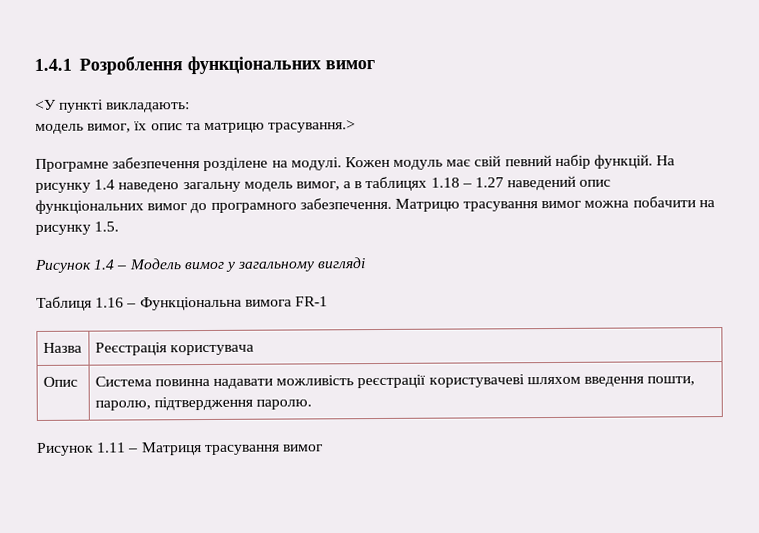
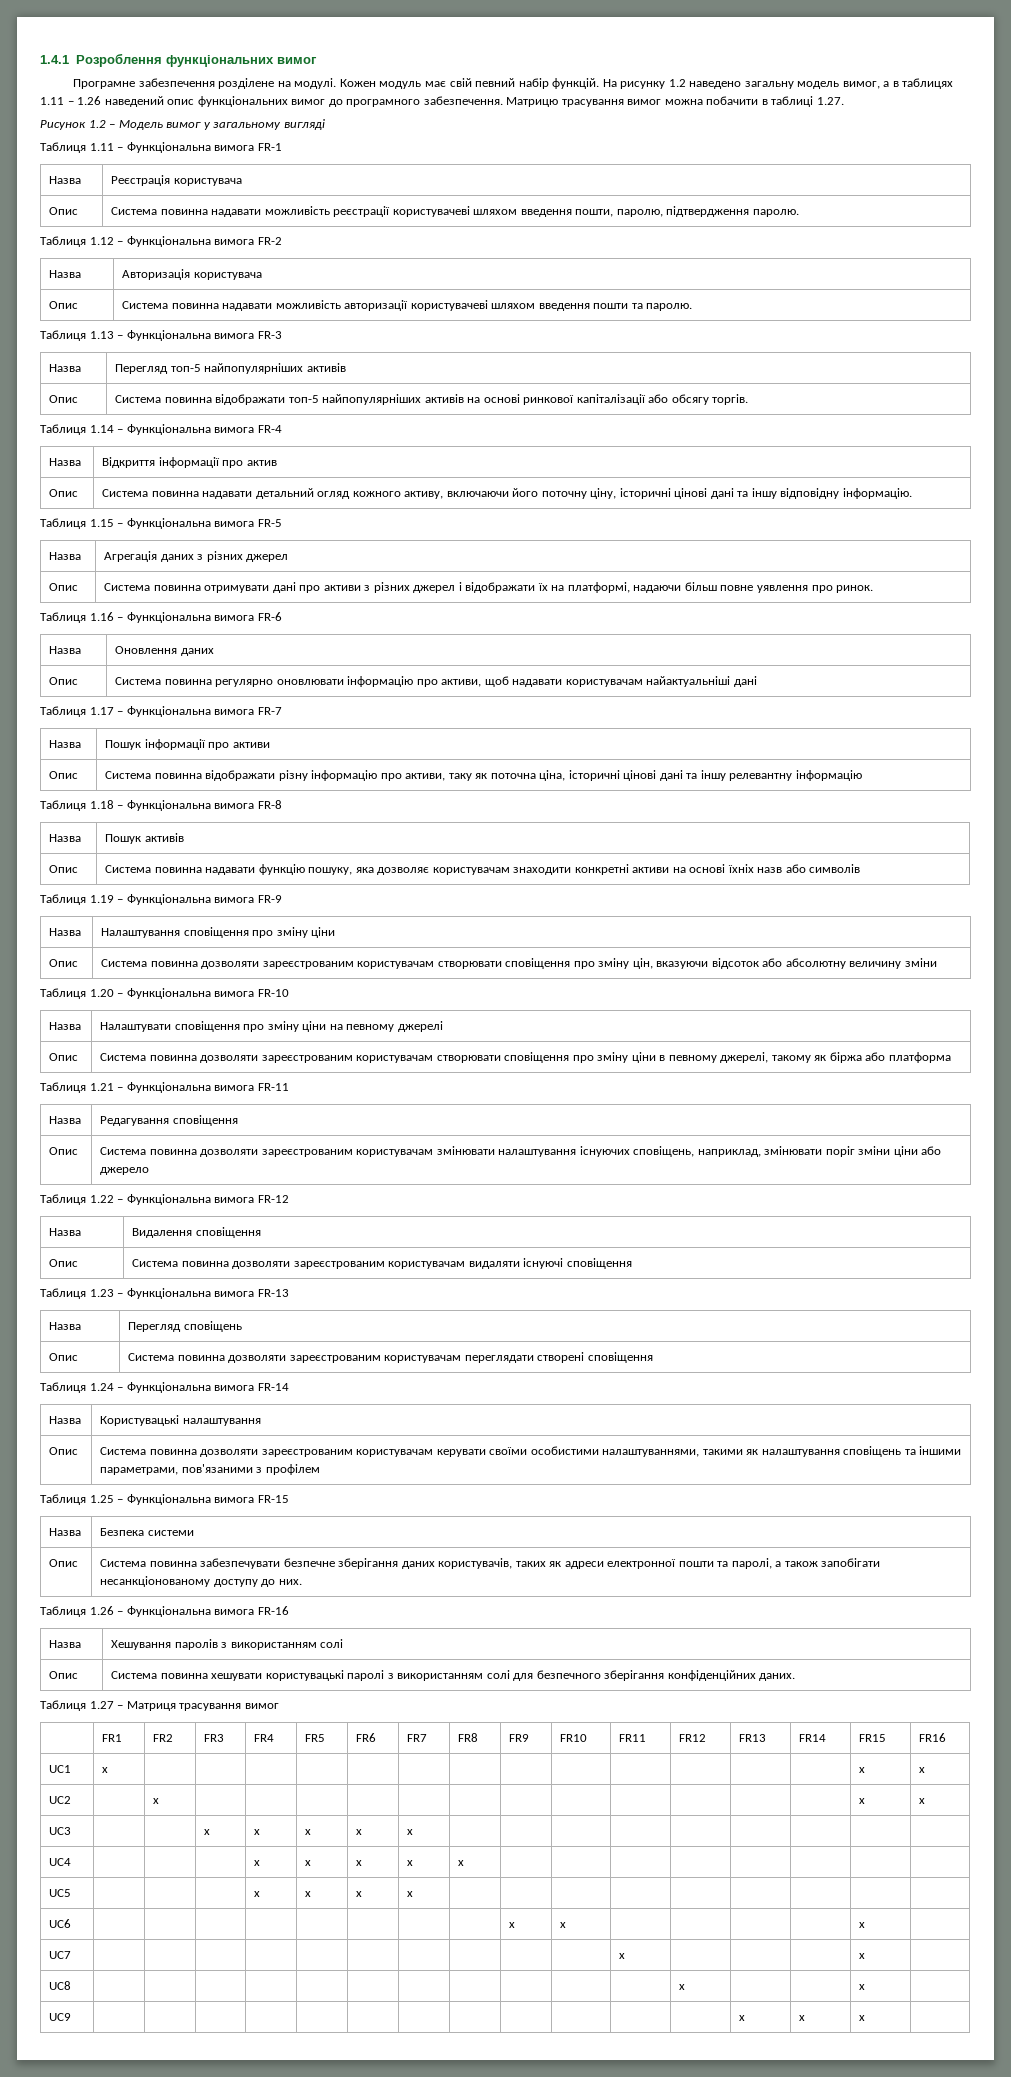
- <У пункті викладають:
- модель вимог, їх опис та матрицю трасування.>
- На рисунку 1.4 наведено загальну модель вимог, а в таблицях 1.18 – 1.27 наведений опис функціональних вимог до програмного забезпечення.
+ На рисунку 1.2 наведено загальну модель вимог, а в таблицях 1.11 – 1.26 наведений опис функціональних вимог до програмного забезпечення.
- Матрицю трасування вимог можна побачити на рисунку 1.5.
- Рисунок 1.4 – Модель вимог у загальному вигляді
+ Матрицю трасування вимог можна побачити в таблиці 1.27.
+ Рисунок 1.2 – Модель вимог у загальному вигляді
- Таблиця 1.16 – Функціональна вимога FR-1
+ Таблиця 1.11 – Функціональна вимога FR-1
- Рисунок 1.11 – Матриця трасування вимог
+ Таблиця 1.12 – Функціональна вимога FR-2
+ Назва | Авторизація користувача
+ Опис | Система повинна надавати можливість авторизації користувачеві шляхом введення пошти та паролю.
+ Таблиця 1.13 – Функціональна вимога FR-3
+ Назва | Перегляд топ-5 найпопулярніших активів
+ Опис | Система повинна відображати топ-5 найпопулярніших активів на основі ринкової капіталізації або обсягу торгів.
+ Таблиця 1.14 – Функціональна вимога FR-4
+ Назва | Відкриття інформації про актив
+ Опис | Система повинна надавати детальний огляд кожного активу, включаючи його поточну ціну, історичні цінові дані та іншу відповідну інформацію.
+ Таблиця 1.15 – Функціональна вимога FR-5
+ Назва | Агрегація даних з різних джерел
+ Опис | Система повинна отримувати дані про активи з різних джерел і відображати їх на платформі, надаючи більш повне уявлення про ринок.
+ Таблиця 1.16 – Функціональна вимога FR-6
+ Назва | Оновлення даних
+ Опис | Система повинна регулярно оновлювати інформацію про активи, щоб надавати користувачам найактуальніші дані
+ Таблиця 1.17 – Функціональна вимога FR-7
+ Назва | Пошук інформації про активи
+ Опис | Система повинна відображати різну інформацію про активи, таку як поточна ціна, історичні цінові дані та іншу релевантну інформацію
+ Таблиця 1.18 – Функціональна вимога FR-8
+ Назва | Пошук активів
+ Опис | Система повинна надавати функцію пошуку, яка дозволяє користувачам знаходити конкретні активи на основі їхніх назв або символів
+ Таблиця 1.19 – Функціональна вимога FR-9
+ Назва | Налаштування сповіщення про зміну ціни
+ Опис | Система повинна дозволяти зареєстрованим користувачам створювати сповіщення про зміну цін, вказуючи відсоток або абсолютну величину зміни
+ Таблиця 1.20 – Функціональна вимога FR-10
+ Назва | Налаштувати сповіщення про зміну ціни на певному джерелі
+ Опис | Система повинна дозволяти зареєстрованим користувачам створювати сповіщення про зміну ціни в певному джерелі, такому як біржа або платформа
+ Таблиця 1.21 – Функціональна вимога FR-11
+ Назва | Редагування сповіщення
+ Опис | Система повинна дозволяти зареєстрованим користувачам змінювати налаштування існуючих сповіщень, наприклад, змінювати поріг зміни ціни або джерело
+ Таблиця 1.22 – Функціональна вимога FR-12
+ Назва | Видалення сповіщення
+ Опис | Система повинна дозволяти зареєстрованим користувачам видаляти існуючі сповіщення
+ Таблиця 1.23 – Функціональна вимога FR-13
+ Назва | Перегляд сповіщень
+ Опис | Система повинна дозволяти зареєстрованим користувачам переглядати створені сповіщення
+ Таблиця 1.24 – Функціональна вимога FR-14
+ Назва | Користувацькі налаштування
+ Опис | Система повинна дозволяти зареєстрованим користувачам керувати своїми особистими налаштуваннями, такими як налаштування сповіщень та іншими параметрами, пов'язаними з профілем
+ Таблиця 1.25 – Функціональна вимога FR-15
+ Назва | Безпека системи
+ Опис | Система повинна забезпечувати безпечне зберігання даних користувачів, таких як адреси електронної пошти та паролі, а також запобігати несанкціонованому доступу до них.
+ Таблиця 1.26 – Функціональна вимога FR-16
+ Назва | Хешування паролів з використанням солі
+ Опис | Система повинна хешувати користувацькі паролі з використанням солі для безпечного зберігання конфіденційних даних.
+ Таблиця 1.27 – Матриця трасування вимог
+ | FR1 | FR2 | FR3 | FR4 | FR5 | FR6 | FR7 | FR8 | FR9 | FR10 | FR11 | FR12 | FR13 | FR14 | FR15 | FR16
+ UC1 | х | | | | | | | | | | | | | | х | х
+ UC2 | | х | | | | | | | | | | | | | х | х
+ UC3 | | | х | х | х | х | х | | | | | | | | |
+ UC4 | | | | х | х | х | х | х | | | | | | | |
+ UC5 | | | | х | х | х | х | | | | | | | | |
+ UC6 | | | | | | | | | х | х | | | | | х |
+ UC7 | | | | | | | | | | | х | | | | х |
+ UC8 | | | | | | | | | | | | х | | | х |
+ UC9 | | | | | | | | | | | | | х | х | х |

